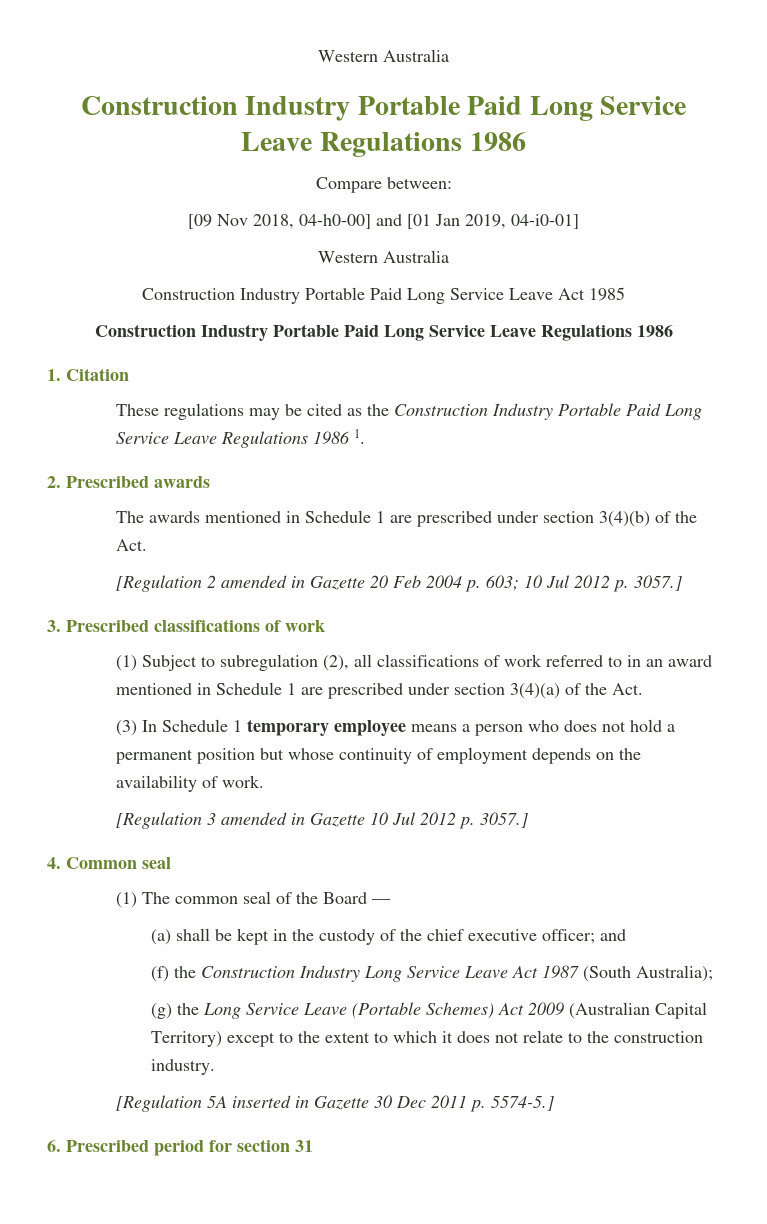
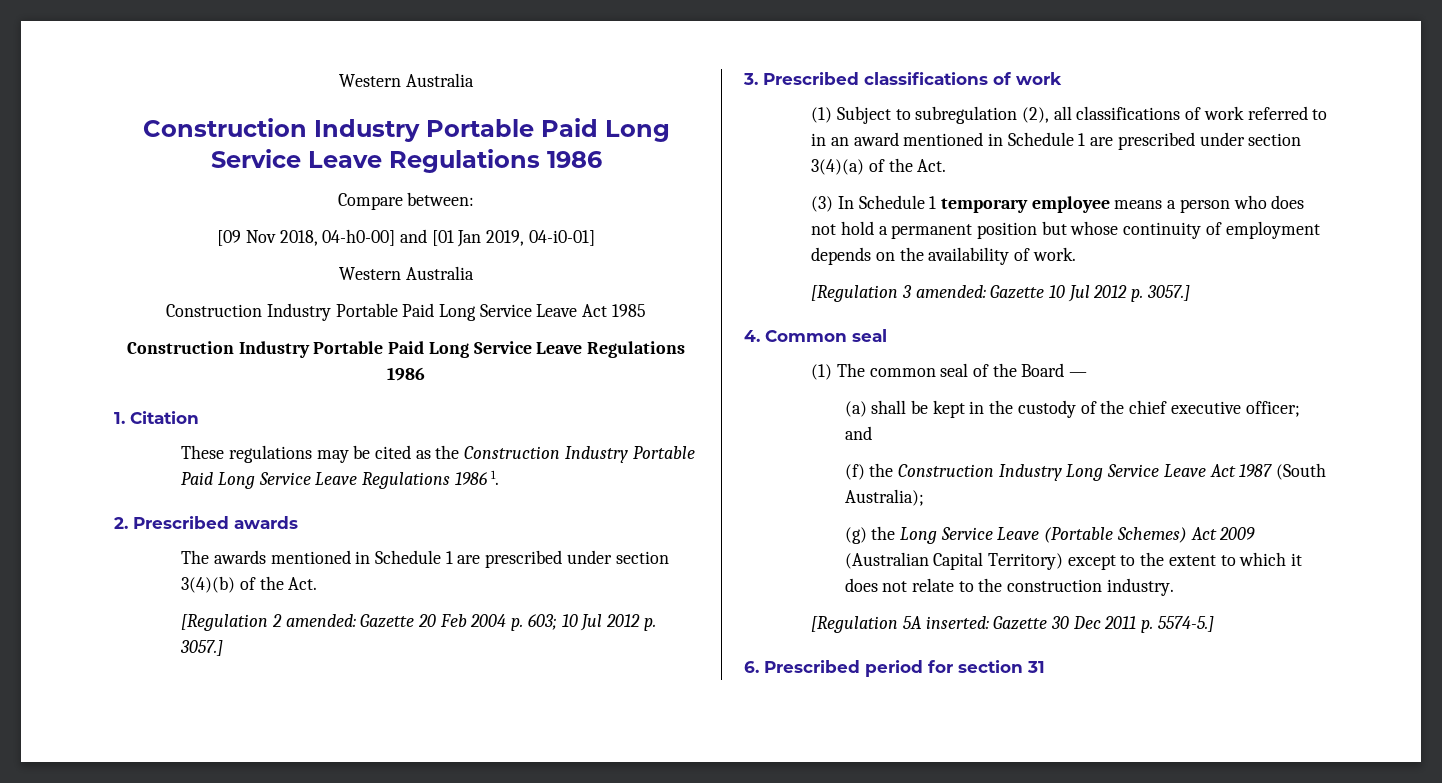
- [Regulation 2 amended in Gazette 20 Feb 2004 p. 603; 10 Jul 2012 p. 3057.]
+ [Regulation 2 amended: Gazette 20 Feb 2004 p. 603; 10 Jul 2012 p. 3057.]
- [Regulation 3 amended in Gazette 10 Jul 2012 p. 3057.]
+ [Regulation 3 amended: Gazette 10 Jul 2012 p. 3057.]
- [Regulation 5A inserted in Gazette 30 Dec 2011 p. 5574-5.]
+ [Regulation 5A inserted: Gazette 30 Dec 2011 p. 5574-5.]

